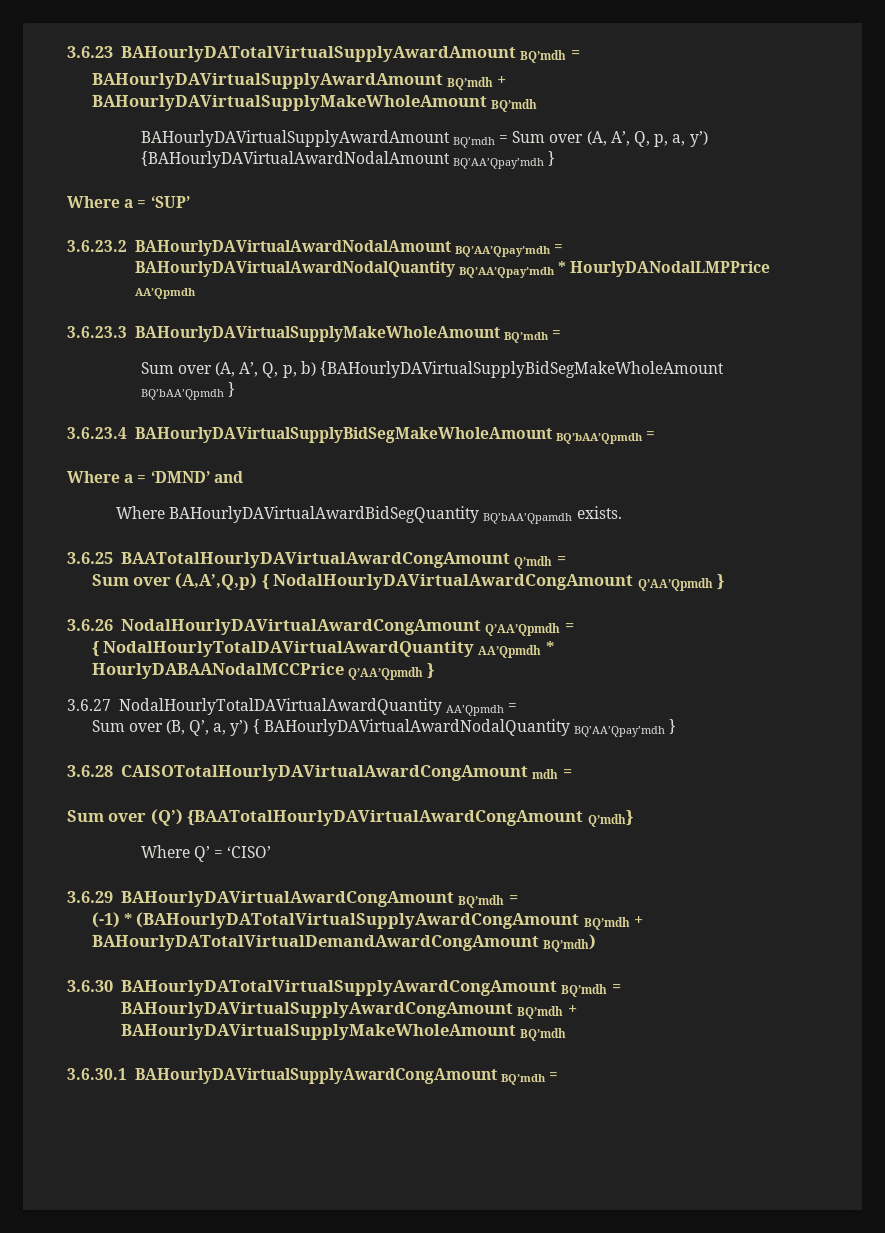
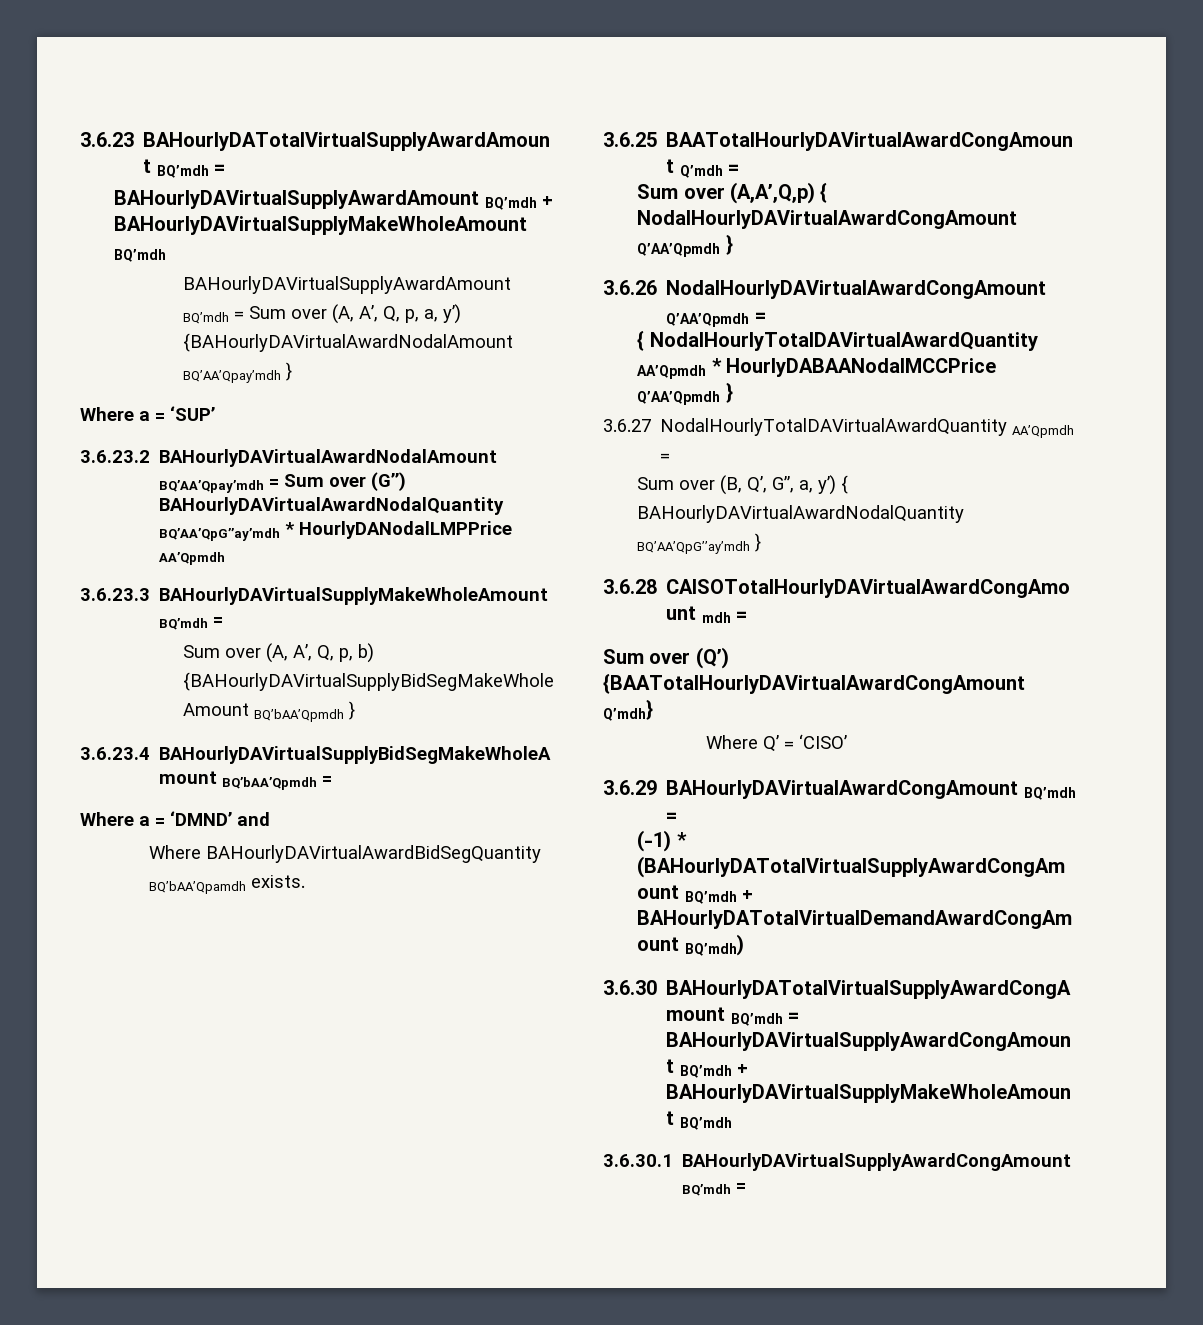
- 3.6.23.2 BAHourlyDAVirtualAwardNodalAmount BQ’AA’Qpay’mdh = BAHourlyDAVirtualAwardNodalQuantity BQ’AA’Qpay’mdh * HourlyDANodalLMPPrice AA’Qpmdh
+ 3.6.23.2 BAHourlyDAVirtualAwardNodalAmount BQ’AA’Qpay’mdh = Sum over (G’’) BAHourlyDAVirtualAwardNodalQuantity BQ’AA’QpG’’ay’mdh * HourlyDANodalLMPPrice AA’Qpmdh
- Sum over (B, Q’, a, y’) { BAHourlyDAVirtualAwardNodalQuantity BQ’AA’Qpay’mdh }
+ Sum over (B, Q’, G’’, a, y’) { BAHourlyDAVirtualAwardNodalQuantity BQ’AA’QpG’’ay’mdh }

